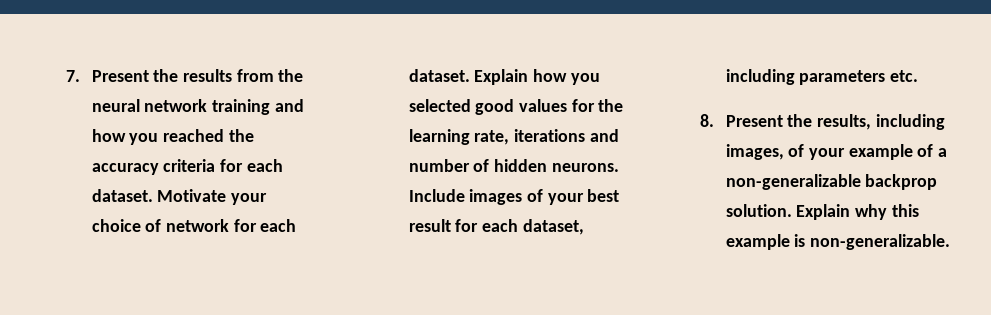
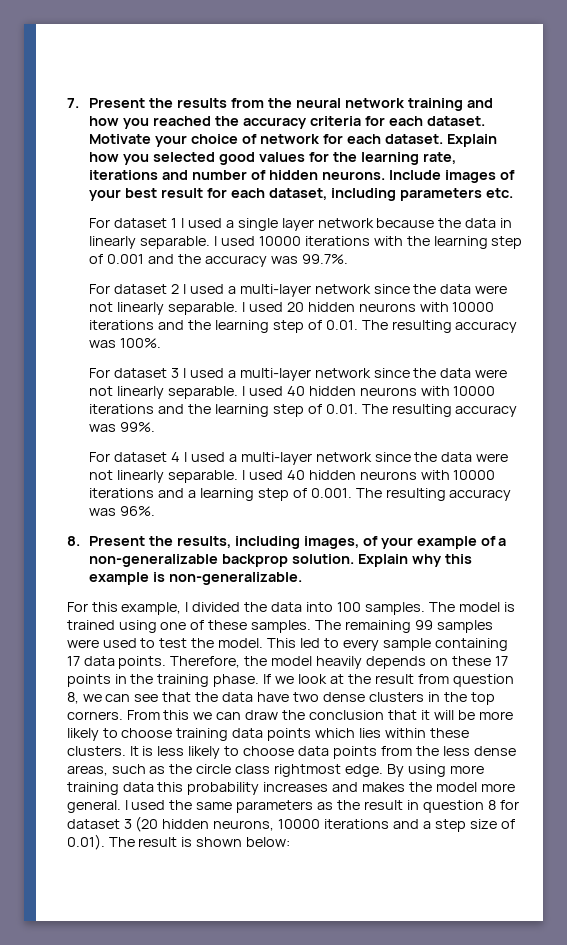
+ For dataset 1 I used a single layer network because the data in linearly separable. I used 10000 iterations with the learning step of 0.001 and the accuracy was 99.7%.
+ For dataset 2 I used a multi-layer network since the data were not linearly separable. I used 20 hidden neurons with 10000 iterations and the learning step of 0.01. The resulting accuracy was 100%.
+ For dataset 3 I used a multi-layer network since the data were not linearly separable. I used 40 hidden neurons with 10000 iterations and the learning step of 0.01. The resulting accuracy was 99%.
+ For dataset 4 I used a multi-layer network since the data were not linearly separable. I used 40 hidden neurons with 10000 iterations and a learning step of 0.001. The resulting accuracy was 96%.
+ For this example, I divided the data into 100 samples. The model is trained using one of these samples. The remaining 99 samples were used to test the model. This led to every sample containing 17 data points. Therefore, the model heavily depends on these 17 points in the training phase. If we look at the result from question 8, we can see that the data have two dense clusters in the top corners. From this we can draw the conclusion that it will be more likely to choose training data points which lies within these clusters. It is less likely to choose data points from the less dense areas, such as the circle class rightmost edge. By using more training data this probability increases and makes the model more general. I used the same parameters as the result in question 8 for dataset 3 (20 hidden neurons, 10000 iterations and a step size of 0.01). The result is shown below:

